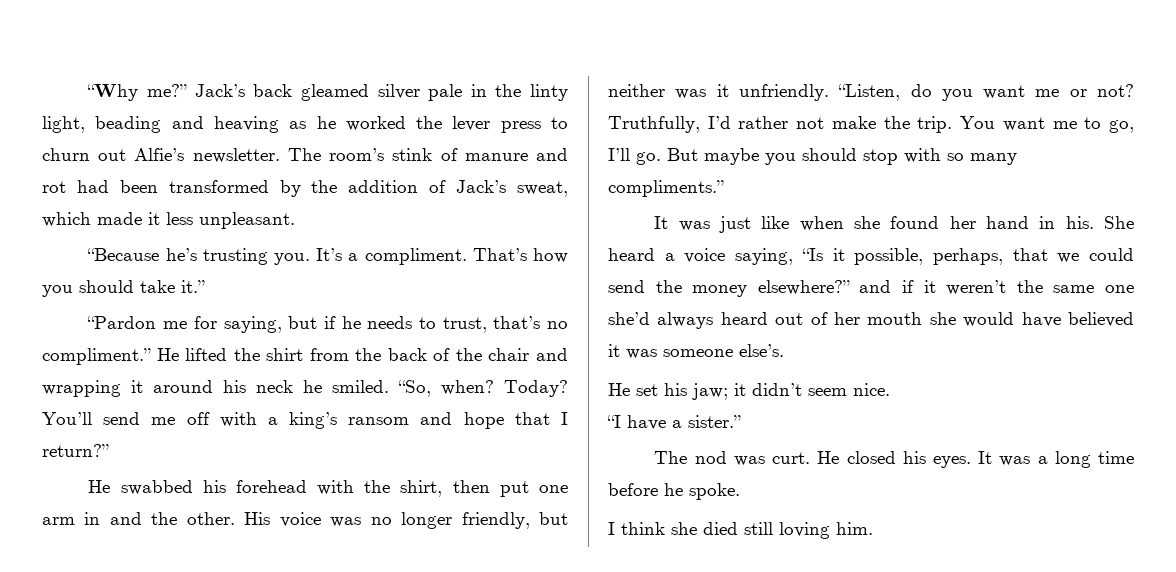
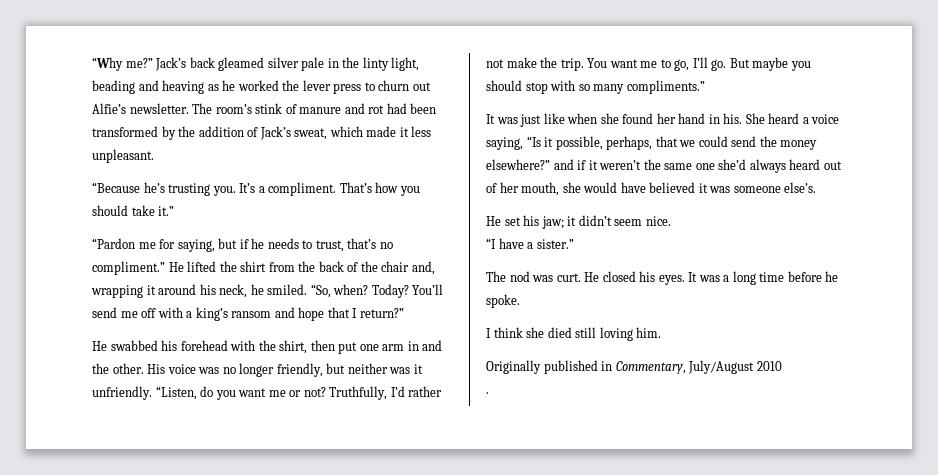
- He lifted the shirt from the back of the chair and wrapping it around his neck he smiled.
+ He lifted the shirt from the back of the chair and, wrapping it around his neck, he smiled.
- She heard a voice saying, “Is it possible, perhaps, that we could send the money elsewhere?” and if it weren’t the same one she’d always heard out of her mouth she would have believed it was someone else’s.
+ She heard a voice saying, “Is it possible, perhaps, that we could send the money elsewhere?” and if it weren’t the same one she’d always heard out of her mouth, she would have believed it was someone else’s.
+ Originally published in Commentary, July/August 2010
+ .

